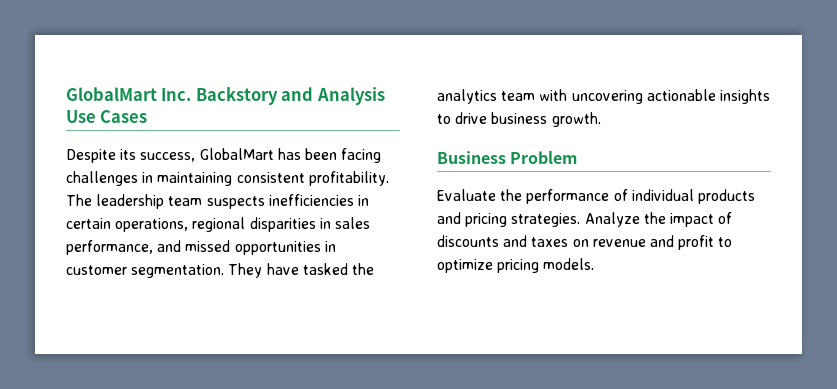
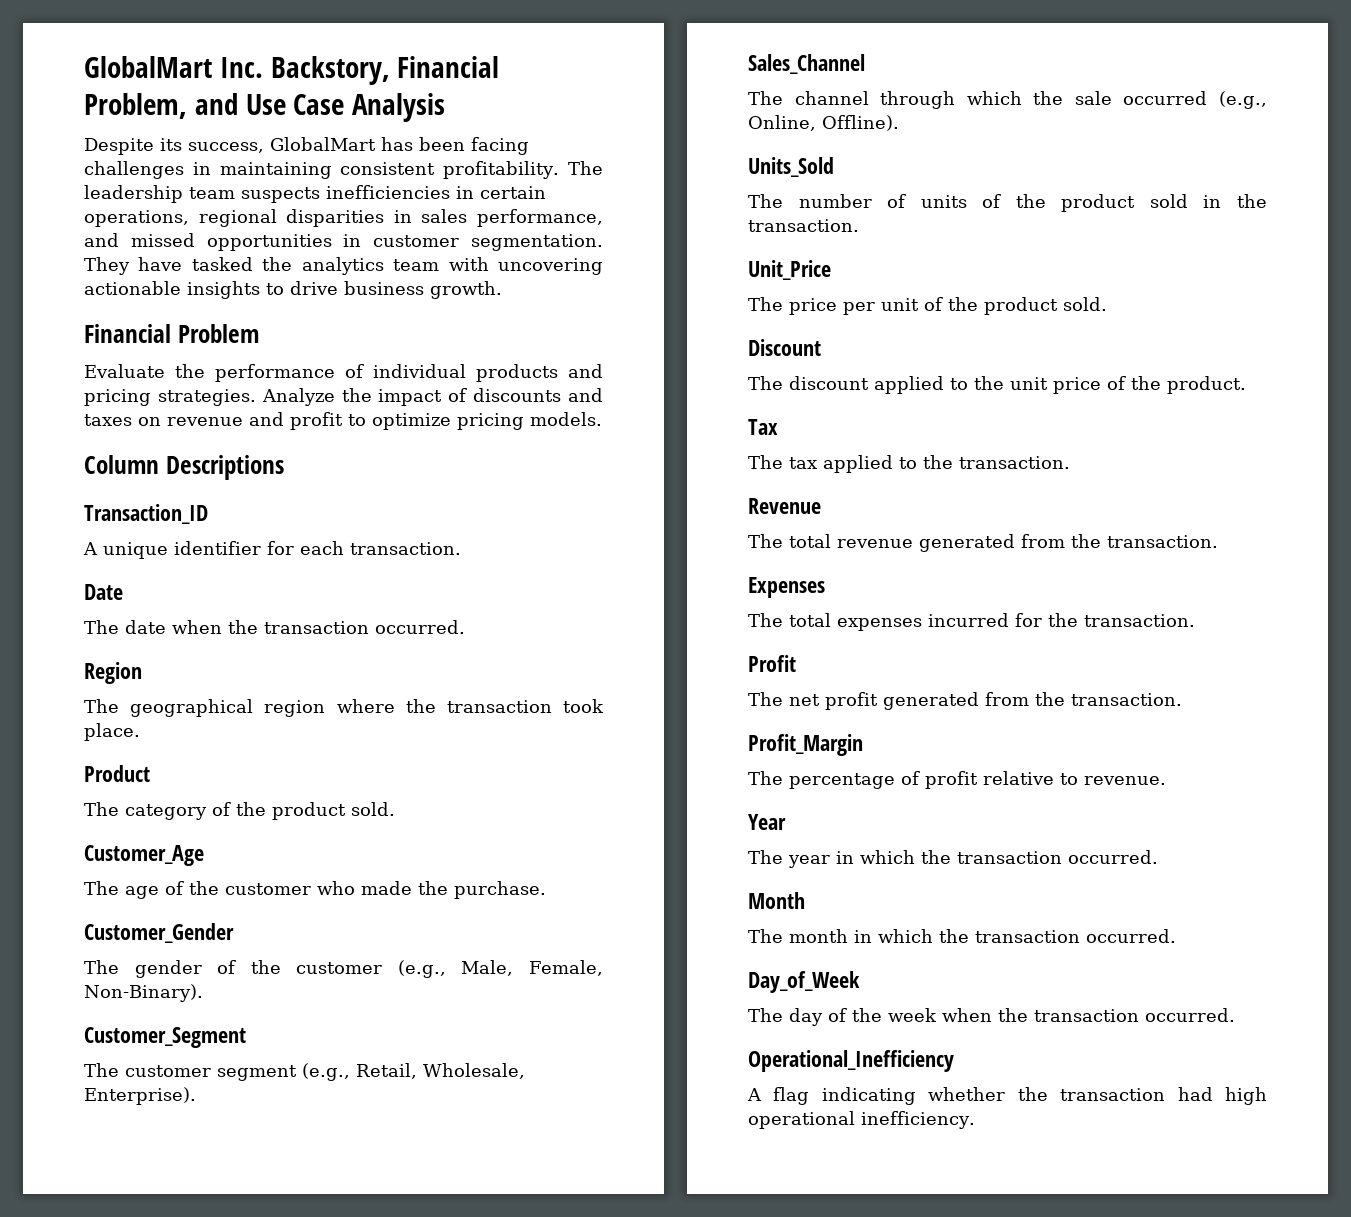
- GlobalMart Inc. Backstory and Analysis Use Cases
+ GlobalMart Inc. Backstory, Financial Problem, and Use Case Analysis
- Business Problem
+ Financial Problem
+ Column Descriptions
+ Transaction_ID
+ A unique identifier for each transaction.
+ Date
+ The date when the transaction occurred.
+ Region
+ The geographical region where the transaction took place.
+ Product
+ The category of the product sold.
+ Customer_Age
+ The age of the customer who made the purchase.
+ Customer_Gender
+ The gender of the customer (e.g., Male, Female, Non-Binary).
+ Customer_Segment
+ The customer segment (e.g., Retail, Wholesale, Enterprise).
+ Sales_Channel
+ The channel through which the sale occurred (e.g., Online, Offline).
+ Units_Sold
+ The number of units of the product sold in the transaction.
+ Unit_Price
+ The price per unit of the product sold.
+ Discount
+ The discount applied to the unit price of the product.
+ Tax
+ The tax applied to the transaction.
+ Revenue
+ The total revenue generated from the transaction.
+ Expenses
+ The total expenses incurred for the transaction.
+ Profit
+ The net profit generated from the transaction.
+ Profit_Margin
+ The percentage of profit relative to revenue.
+ Year
+ The year in which the transaction occurred.
+ Month
+ The month in which the transaction occurred.
+ Day_of_Week
+ The day of the week when the transaction occurred.
+ Operational_Inefficiency
+ A flag indicating whether the transaction had high operational inefficiency.

